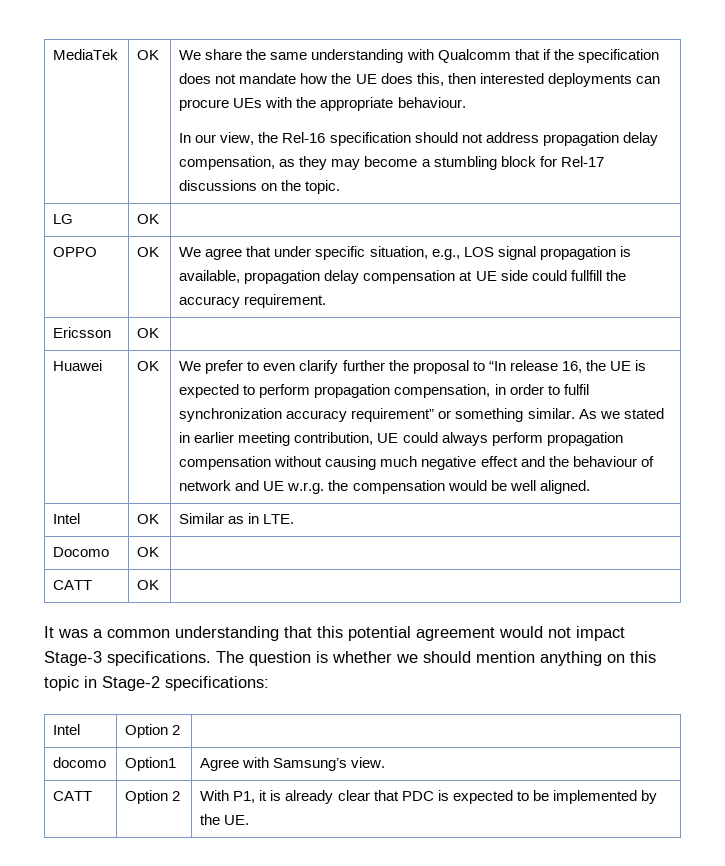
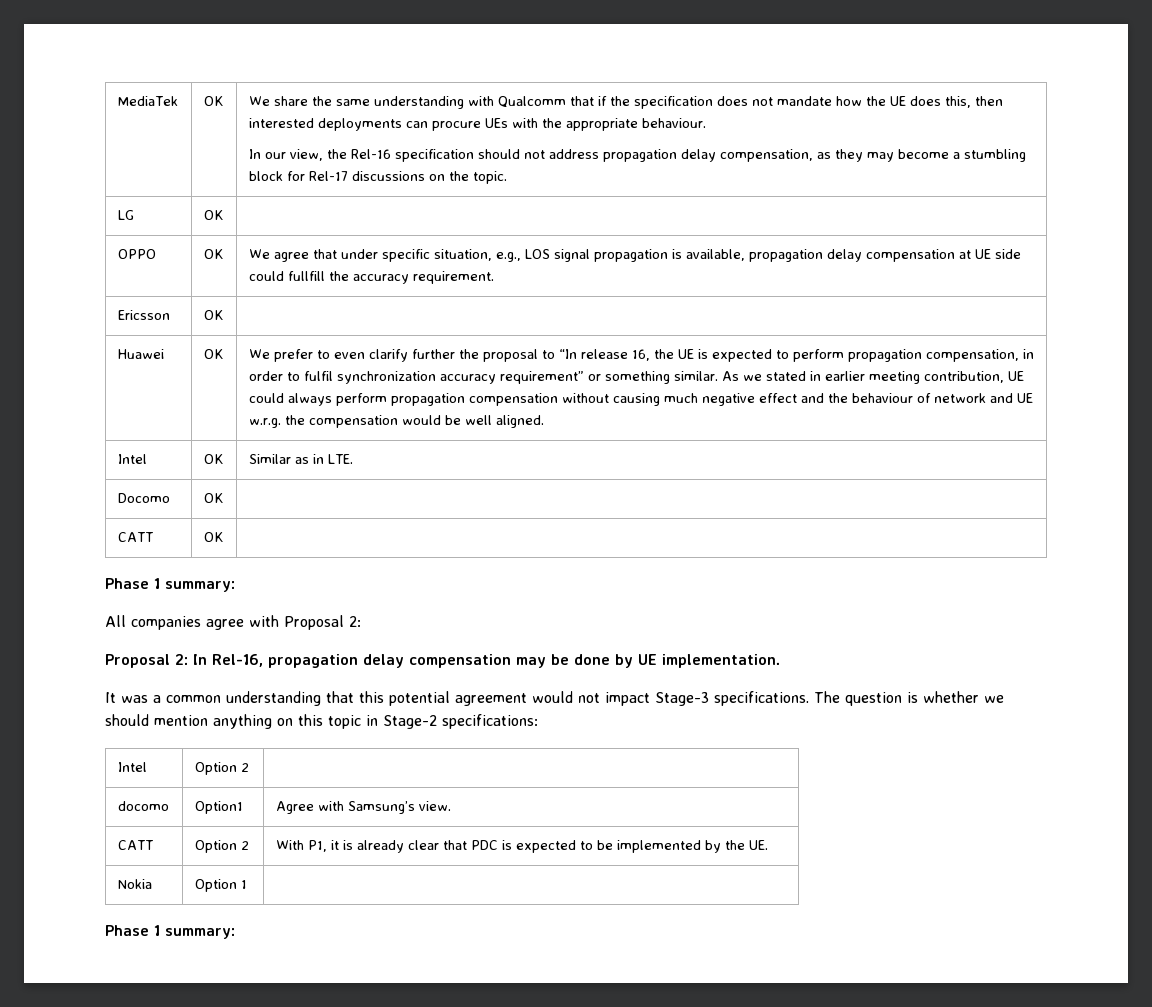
  CATT | OK |
+ Phase 1 summary:
+ All companies agree with Proposal 2:
+ Proposal 2: In Rel-16, propagation delay compensation may be done by UE implementation.
+ Nokia | Option 1 |
+ Phase 1 summary:

